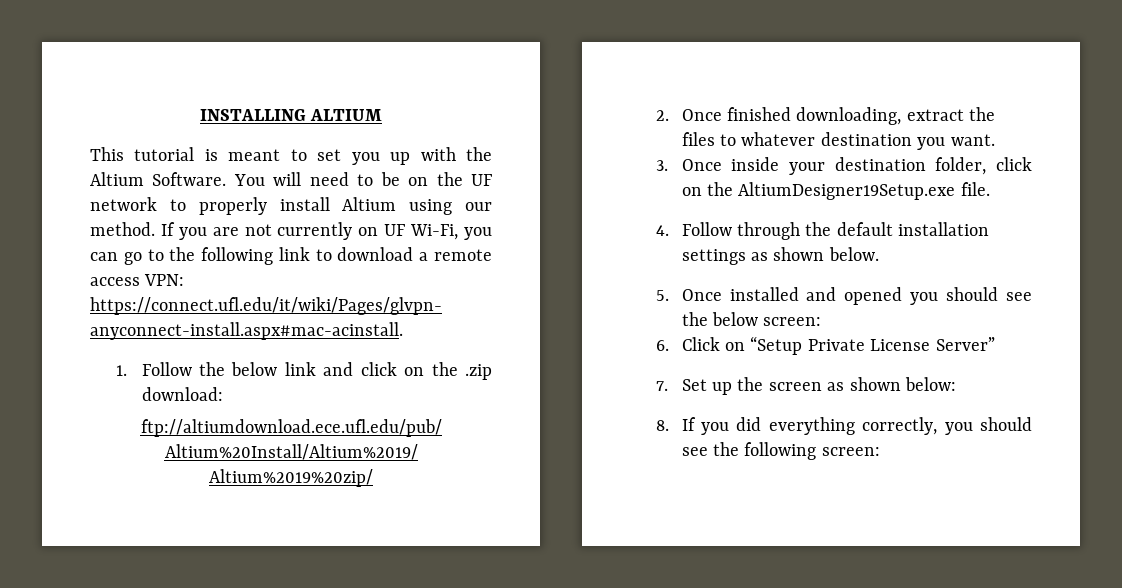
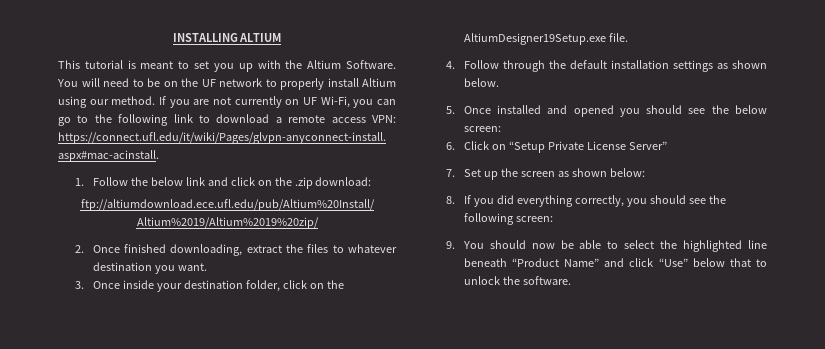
+ 9. You should now be able to select the highlighted line beneath “Product Name” and click “Use” below that to unlock the software.

